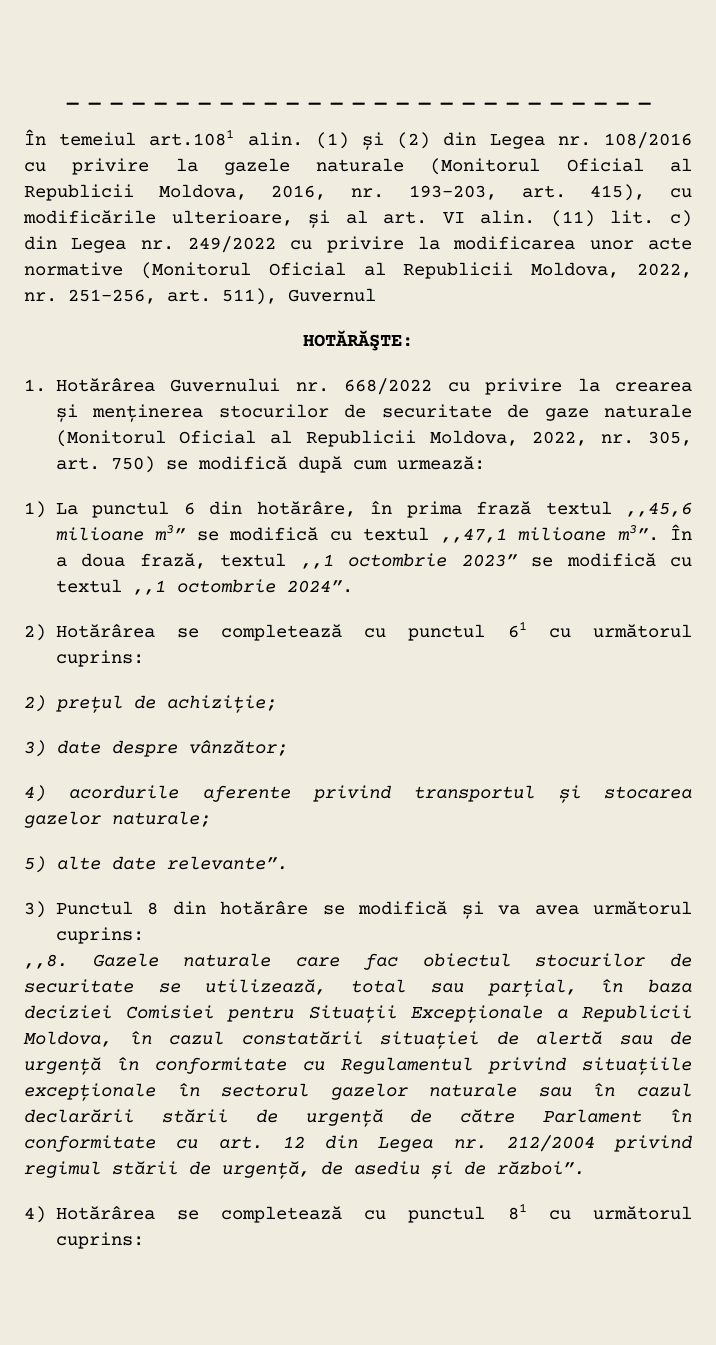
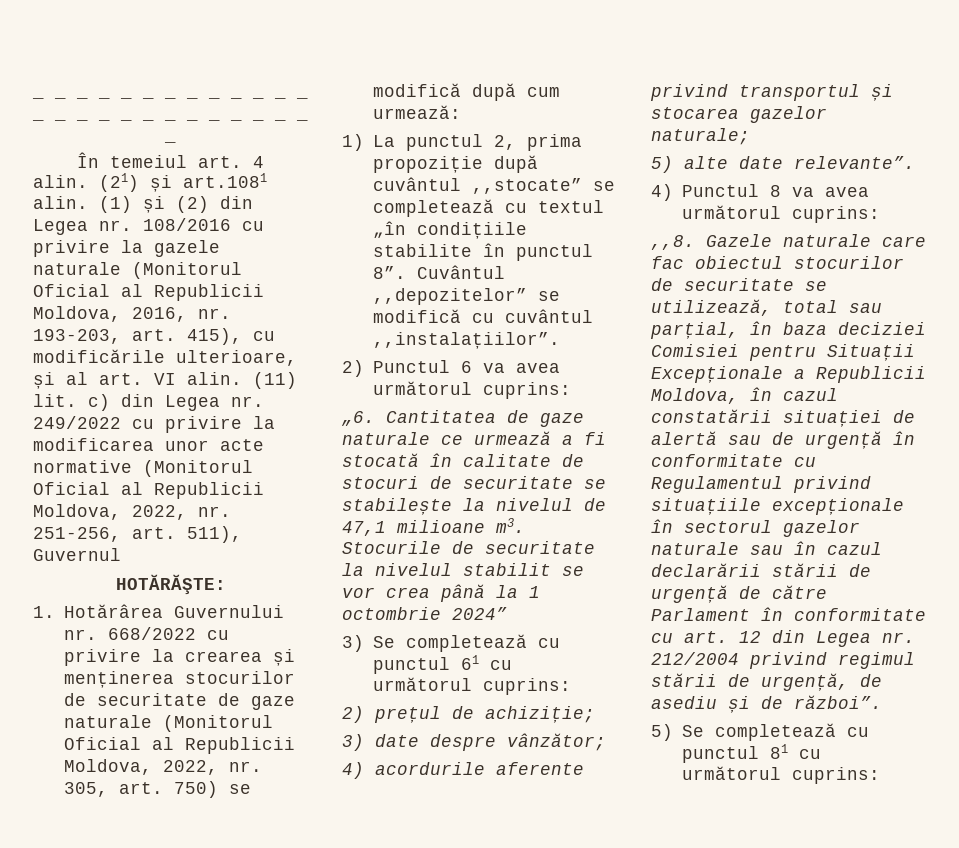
- În temeiul art.1081 alin.
+ În temeiul art. 4 alin. (21) și art.1081 alin.
- 1) La punctul 6 din hotărâre, în prima frază textul ,,45,6 milioane m3” se modifică cu textul ,,47,1 milioane m3”. În a doua frază, textul ,,1 octombrie 2023” se modifică cu textul ,,1 octombrie 2024”.
- 2) Hotărârea se completează cu punctul 61 cu următorul cuprins:
+ 1) La punctul 2, prima propoziție după cuvântul ,,stocate” se completează cu textul „în condițiile stabilite în punctul 8”. Cuvântul ,,depozitelor” se modifică cu cuvântul ,,instalațiilor”.
+ 2) Punctul 6 va avea următorul cuprins:
+ „6. Cantitatea de gaze naturale ce urmează a fi stocată în calitate de stocuri de securitate se stabilește la nivelul de 47,1 milioane m3. Stocurile de securitate la nivelul stabilit se vor crea până la 1 octombrie 2024”
+ 3) Se completează cu punctul 61 cu următorul cuprins:
- 3) Punctul 8 din hotărâre se modifică și va avea următorul cuprins:
+ 4) Punctul 8 va avea următorul cuprins:
- 4) Hotărârea se completează cu punctul 81 cu următorul cuprins:
+ 5) Se completează cu punctul 81 cu următorul cuprins:

